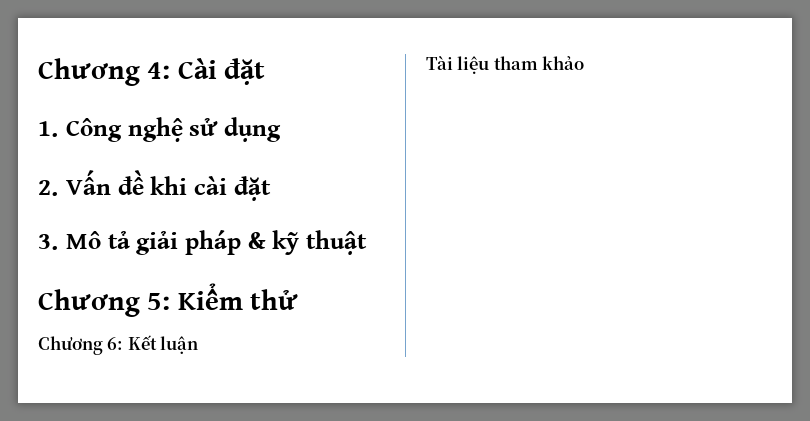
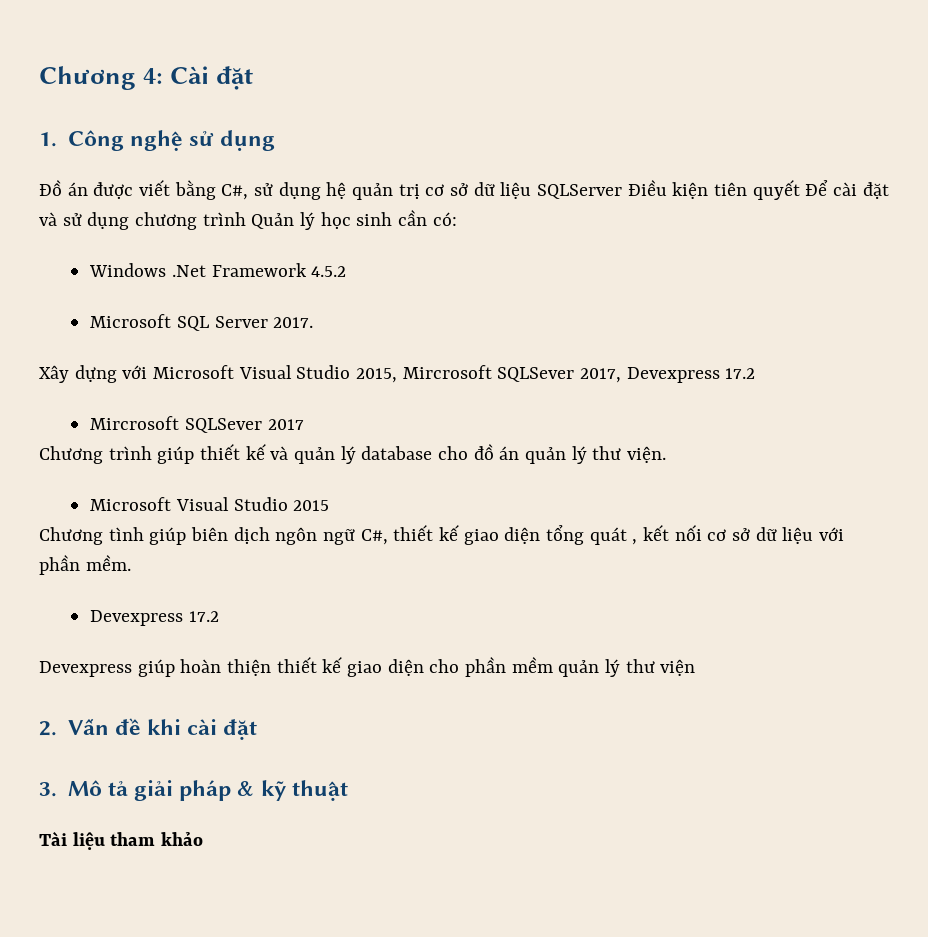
+ Đồ án được viết bằng C#, sử dụng hệ quản trị cơ sở dữ liệu SQLServer Điều kiện tiên quyết Để cài đặt và sử dụng chương trình Quản lý học sinh cần có:
+ Windows .Net Framework 4.5.2
+ Microsoft SQL Server 2017.
+ Xây dựng với Microsoft Visual Studio 2015, Mircrosoft SQLSever 2017, Devexpress 17.2
+ Mircrosoft SQLSever 2017
+ Chương trình giúp thiết kế và quản lý database cho đồ án quản lý thư viện.
+ Microsoft Visual Studio 2015
+ Chương tình giúp biên dịch ngôn ngữ C#, thiết kế giao diện tổng quát , kết nối cơ sở dữ liệu với phần mềm.
+ Devexpress 17.2
+ Devexpress giúp hoàn thiện thiết kế giao diện cho phần mềm quản lý thư viện
- Chương 5: Kiểm thử
- Chương 6: Kết luận

